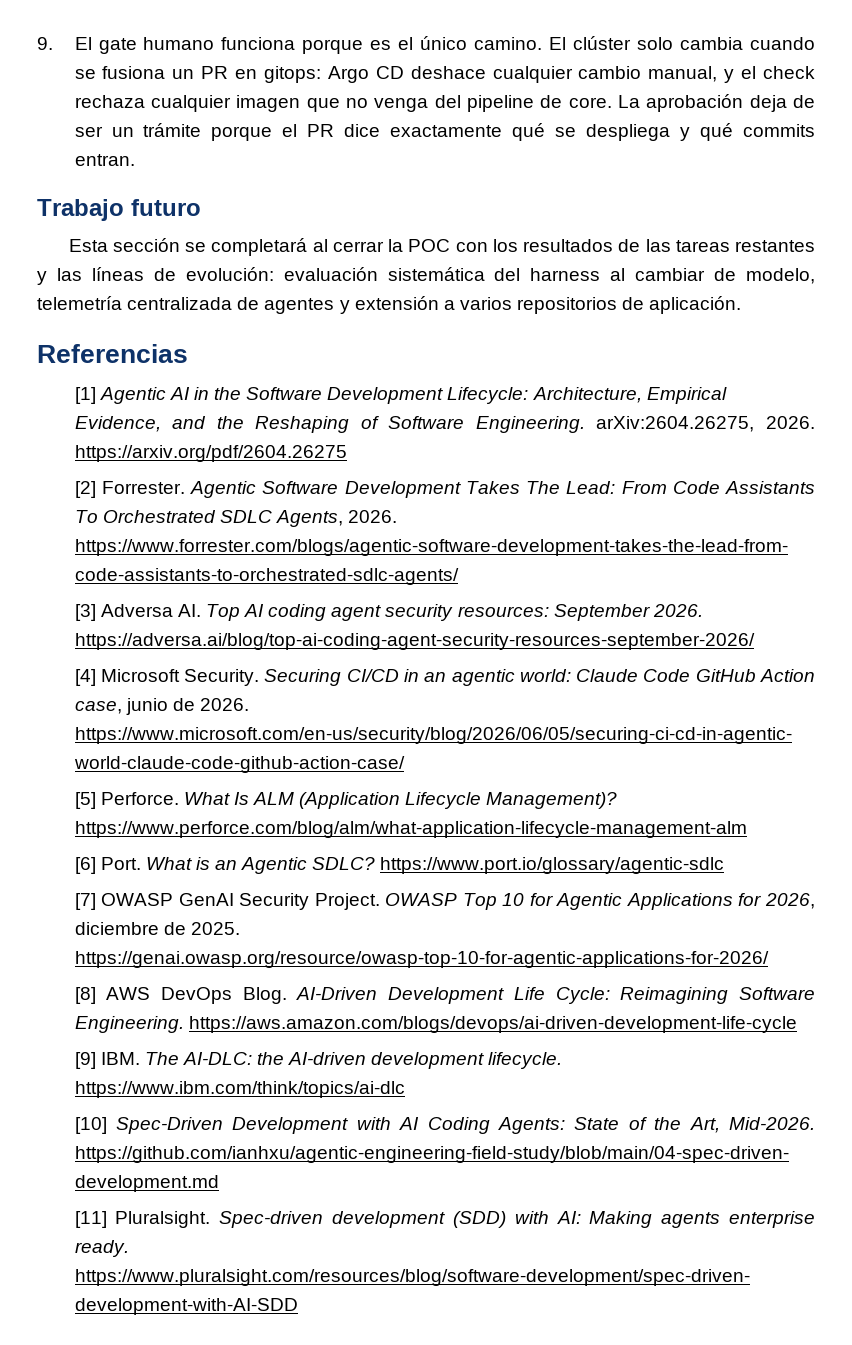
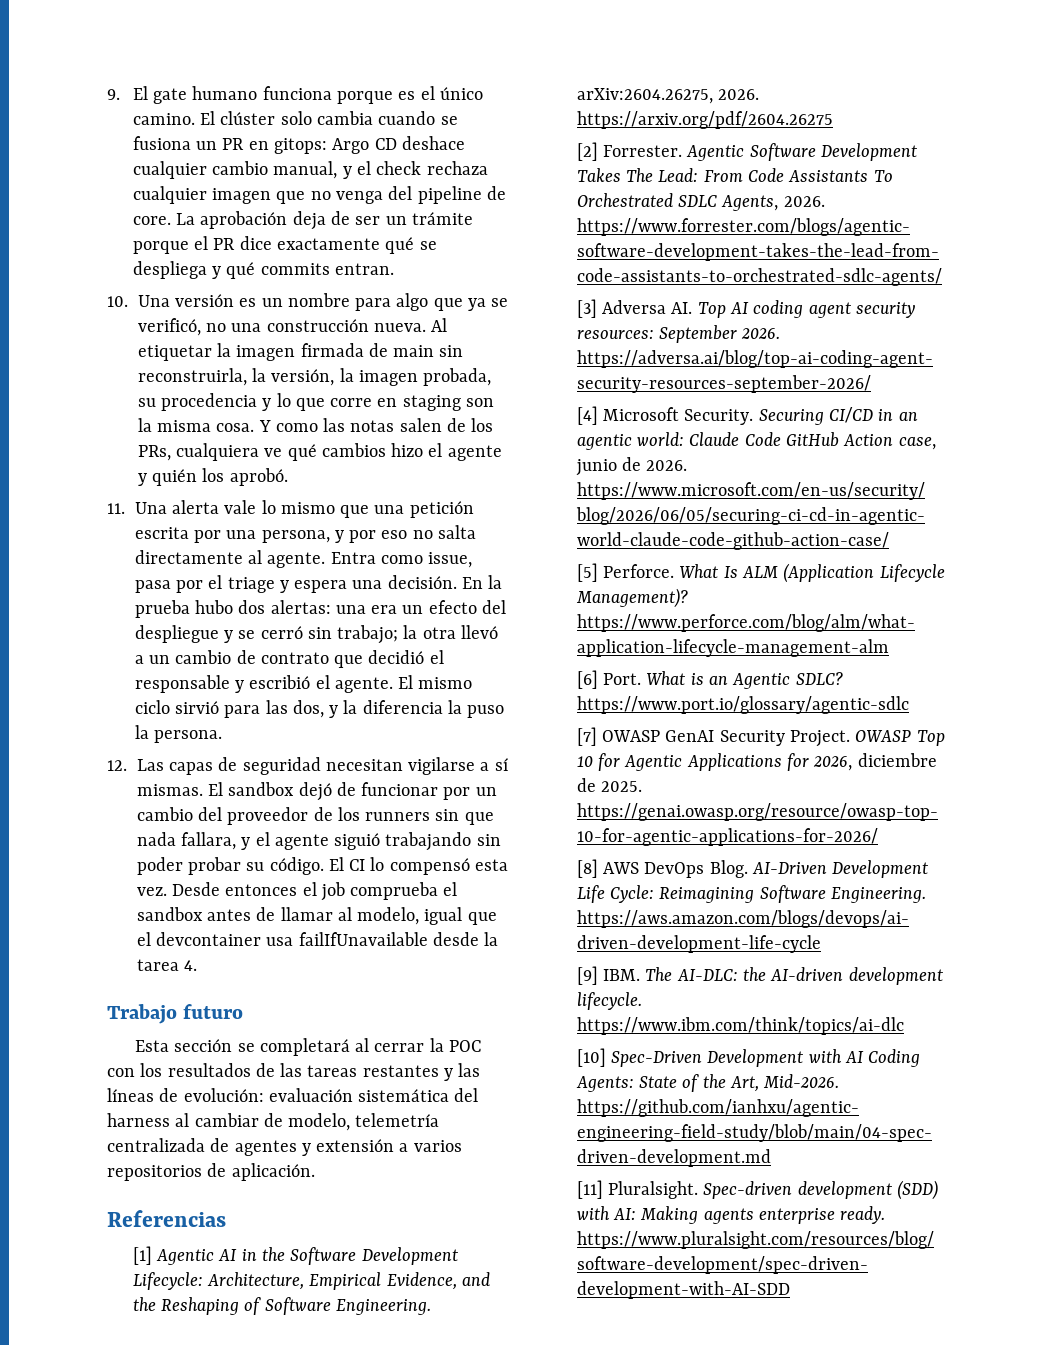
+ 10. Una versión es un nombre para algo que ya se verificó, no una construcción nueva. Al etiquetar la imagen firmada de main sin reconstruirla, la versión, la imagen probada, su procedencia y lo que corre en staging son la misma cosa. Y como las notas salen de los PRs, cualquiera ve qué cambios hizo el agente y quién los aprobó.
+ 11. Una alerta vale lo mismo que una petición escrita por una persona, y por eso no salta directamente al agente. Entra como issue, pasa por el triage y espera una decisión. En la prueba hubo dos alertas: una era un efecto del despliegue y se cerró sin trabajo; la otra llevó a un cambio de contrato que decidió el responsable y escribió el agente. El mismo ciclo sirvió para las dos, y la diferencia la puso la persona.
+ 12. Las capas de seguridad necesitan vigilarse a sí mismas. El sandbox dejó de funcionar por un cambio del proveedor de los runners sin que nada fallara, y el agente siguió trabajando sin poder probar su código. El CI lo compensó esta vez. Desde entonces el job comprueba el sandbox antes de llamar al modelo, igual que el devcontainer usa failIfUnavailable desde la tarea 4.

